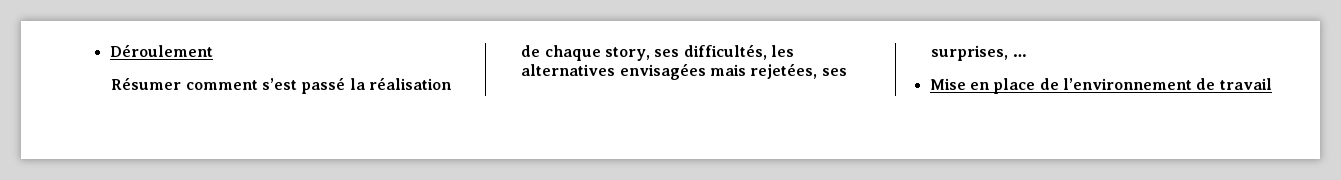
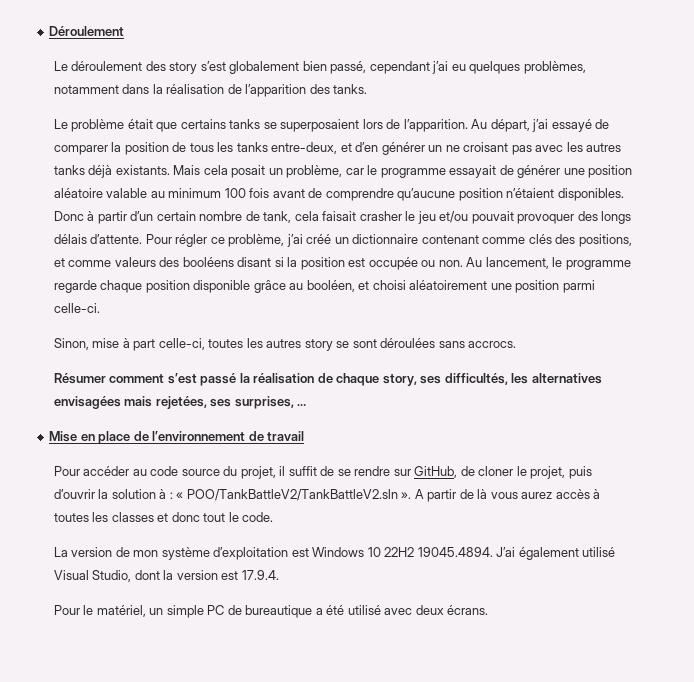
+ Le déroulement des story s’est globalement bien passé, cependant j’ai eu quelques problèmes, notamment dans la réalisation de l’apparition des tanks.
+ Le problème était que certains tanks se superposaient lors de l’apparition. Au départ, j’ai essayé de comparer la position de tous les tanks entre-deux, et d’en générer un ne croisant pas avec les autres tanks déjà existants. Mais cela posait un problème, car le programme essayait de générer une position aléatoire valable au minimum 100 fois avant de comprendre qu’aucune position n’étaient disponibles. Donc à partir d’un certain nombre de tank, cela faisait crasher le jeu et/ou pouvait provoquer des longs délais d’attente. Pour régler ce problème, j’ai créé un dictionnaire contenant comme clés des positions, et comme valeurs des booléens disant si la position est occupée ou non. Au lancement, le programme regarde chaque position disponible grâce au booléen, et choisi aléatoirement une position parmi celle-ci.
+ Sinon, mise à part celle-ci, toutes les autres story se sont déroulées sans accrocs.
+ Pour accéder au code source du projet, il suffit de se rendre sur GitHub, de cloner le projet, puis d’ouvrir la solution à : « POO/TankBattleV2/TankBattleV2.sln ». A partir de là vous aurez accès à toutes les classes et donc tout le code.
+ La version de mon système d’exploitation est Windows 10 22H2 19045.4894. J’ai également utilisé Visual Studio, dont la version est 17.9.4.
+ Pour le matériel, un simple PC de bureautique a été utilisé avec deux écrans.

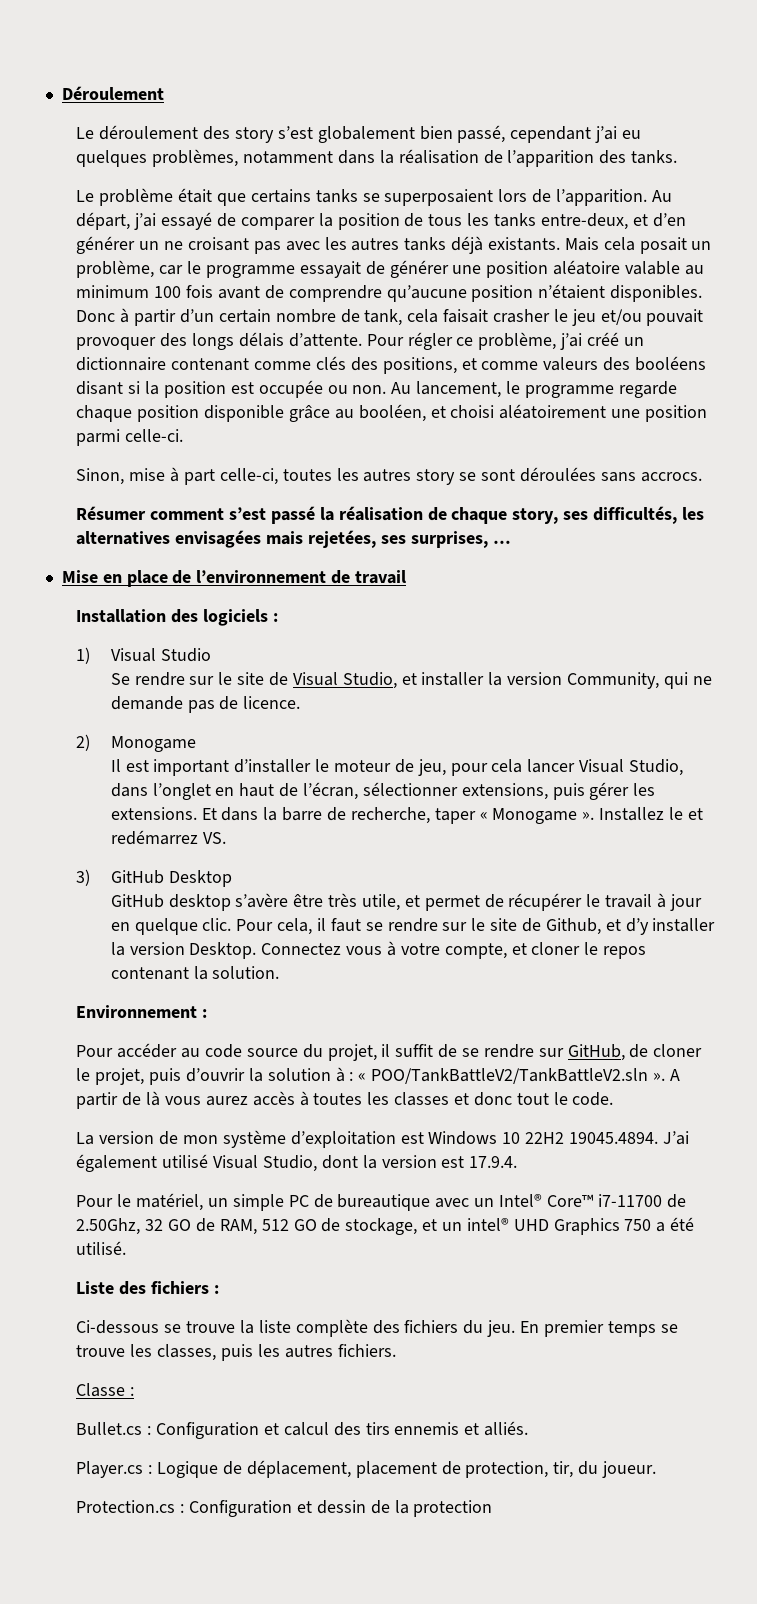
+ Installation des logiciels :
+ 1) Visual Studio
+ Se rendre sur le site de Visual Studio, et installer la version Community, qui ne demande pas de licence.
+ 2) Monogame
+ Il est important d’installer le moteur de jeu, pour cela lancer Visual Studio, dans l’onglet en haut de l’écran, sélectionner extensions, puis gérer les extensions. Et dans la barre de recherche, taper « Monogame ». Installez le et redémarrez VS.
+ 3) GitHub Desktop
+ GitHub desktop s’avère être très utile, et permet de récupérer le travail à jour en quelque clic. Pour cela, il faut se rendre sur le site de Github, et d’y installer la version Desktop. Connectez vous à votre compte, et cloner le repos contenant la solution.
+ Environnement :
- Pour le matériel, un simple PC de bureautique a été utilisé avec deux écrans.
+ Pour le matériel, un simple PC de bureautique avec un Intel® Core™ i7-11700 de 2.50Ghz, 32 GO de RAM, 512 GO de stockage, et un intel® UHD Graphics 750 a été utilisé.
+ Liste des fichiers :
+ Ci-dessous se trouve la liste complète des fichiers du jeu. En premier temps se trouve les classes, puis les autres fichiers.
+ Classe :
+ Bullet.cs : Configuration et calcul des tirs ennemis et alliés.
+ Player.cs : Logique de déplacement, placement de protection, tir, du joueur.
+ Protection.cs : Configuration et dessin de la protection

